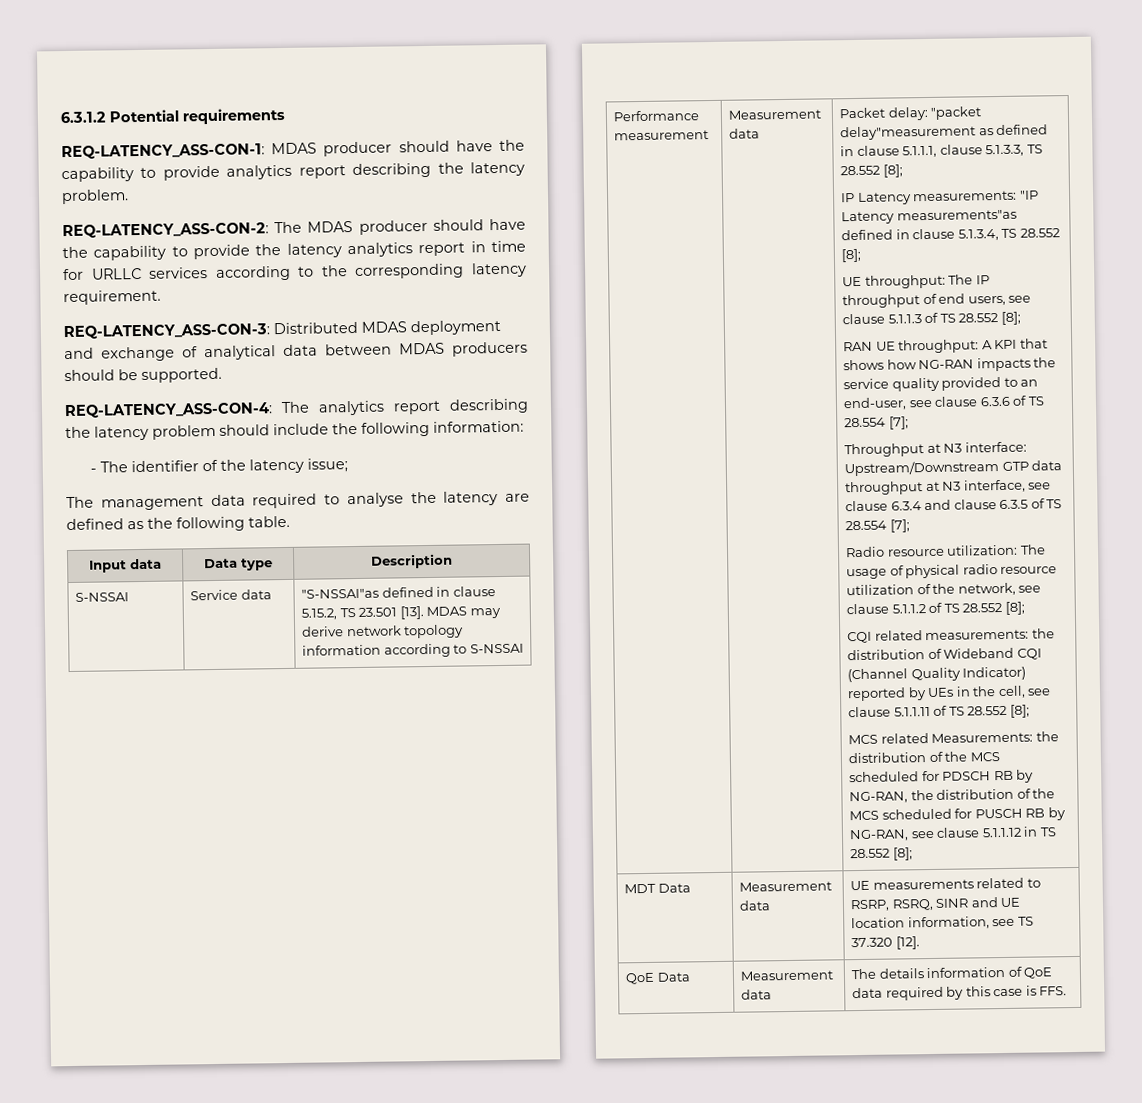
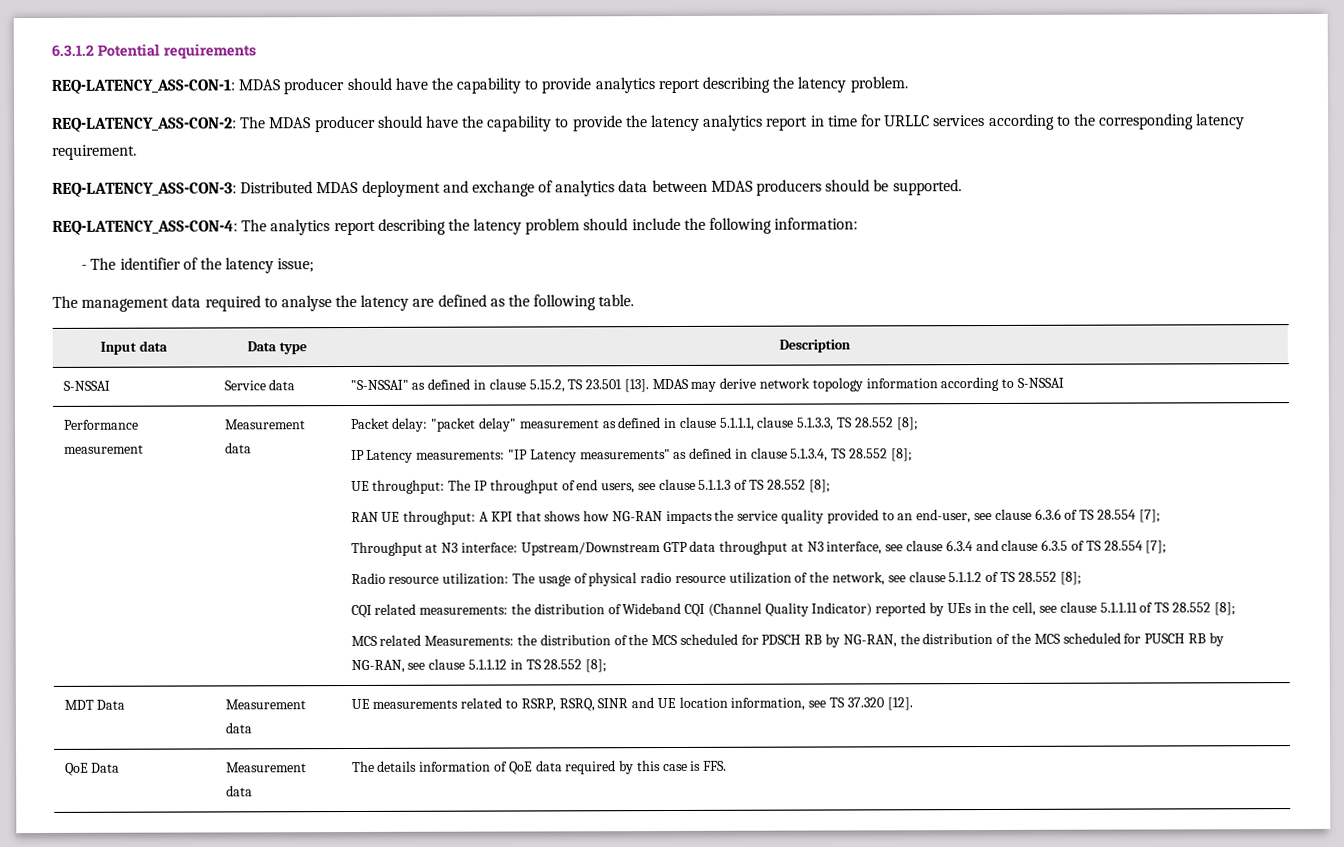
- REQ-LATENCY_ASS-CON-3: Distributed MDAS deployment and exchange of analytical data between MDAS producers should be supported.
+ REQ-LATENCY_ASS-CON-3: Distributed MDAS deployment and exchange of analytics data between MDAS producers should be supported.
- S-NSSAI | Service data | "S-NSSAI"as defined in clause 5.15.2, TS 23.501 [13]. MDAS may derive network topology information according to S-NSSAI
+ S-NSSAI | Service data | "S-NSSAI" as defined in clause 5.15.2, TS 23.501 [13]. MDAS may derive network topology information according to S-NSSAI
- Packet delay: "packet delay"measurement as defined in clause 5.1.1.1, clause 5.1.3.3, TS 28.552 [8];
+ Packet delay: "packet delay" measurement as defined in clause 5.1.1.1, clause 5.1.3.3, TS 28.552 [8];
- IP Latency measurements: "IP Latency measurements"as defined in clause 5.1.3.4, TS 28.552 [8];
+ IP Latency measurements: "IP Latency measurements" as defined in clause 5.1.3.4, TS 28.552 [8];

